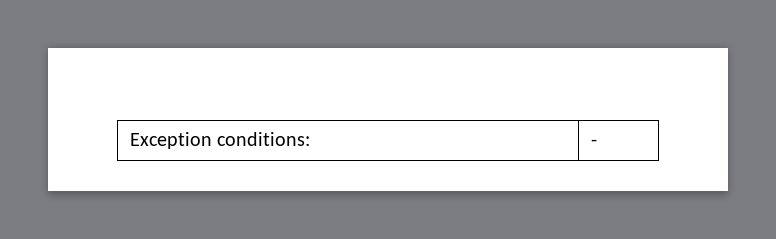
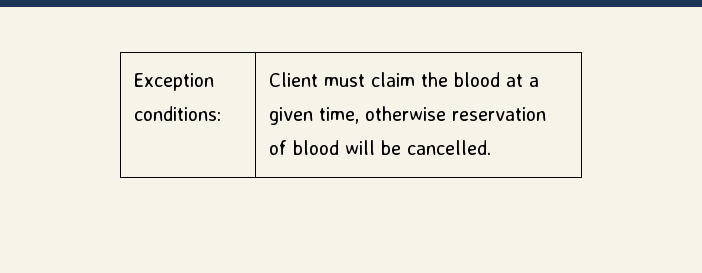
- Exception conditions: | -
+ Exception conditions: | Client must claim the blood at a given time, otherwise reservation of blood will be cancelled.

